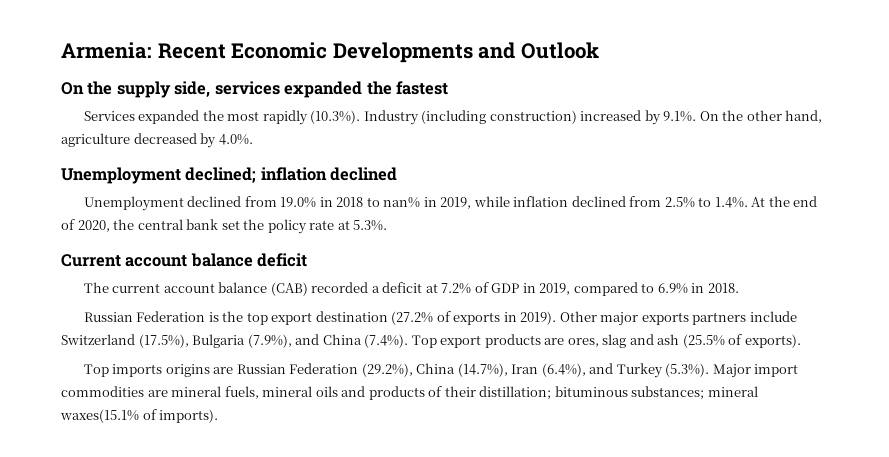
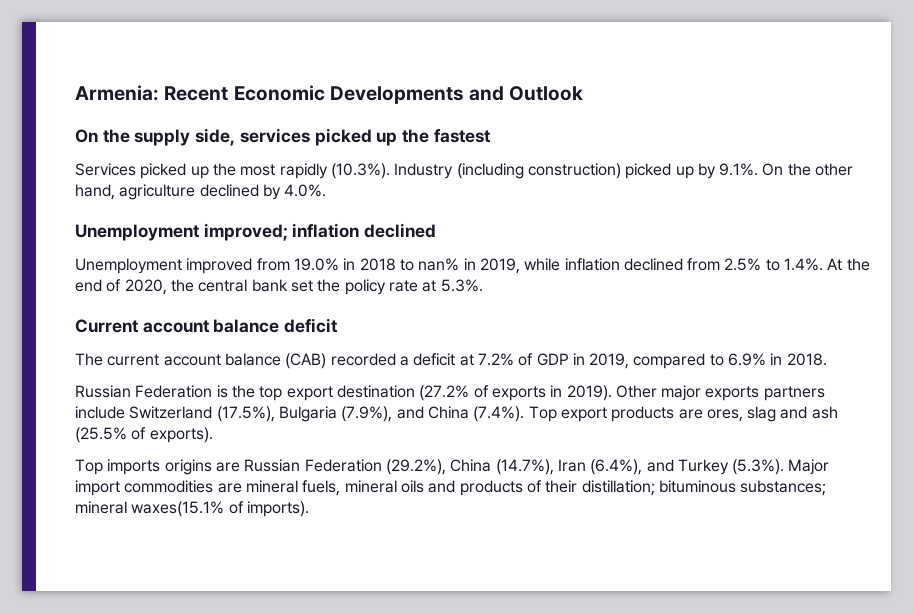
- On the supply side, services expanded the fastest
+ On the supply side, services picked up the fastest
- Services expanded the most rapidly (10.3%). Industry (including construction) increased by 9.1%. On the other hand, agriculture decreased by 4.0%.
+ Services picked up the most rapidly (10.3%). Industry (including construction) picked up by 9.1%. On the other hand, agriculture declined by 4.0%.
- Unemployment declined; inflation declined
+ Unemployment improved; inflation declined
- Unemployment declined from 19.0% in 2018 to nan% in 2019, while inflation declined from 2.5% to 1.4%. At the end of 2020, the central bank set the policy rate at 5.3%.
+ Unemployment improved from 19.0% in 2018 to nan% in 2019, while inflation declined from 2.5% to 1.4%. At the end of 2020, the central bank set the policy rate at 5.3%.

